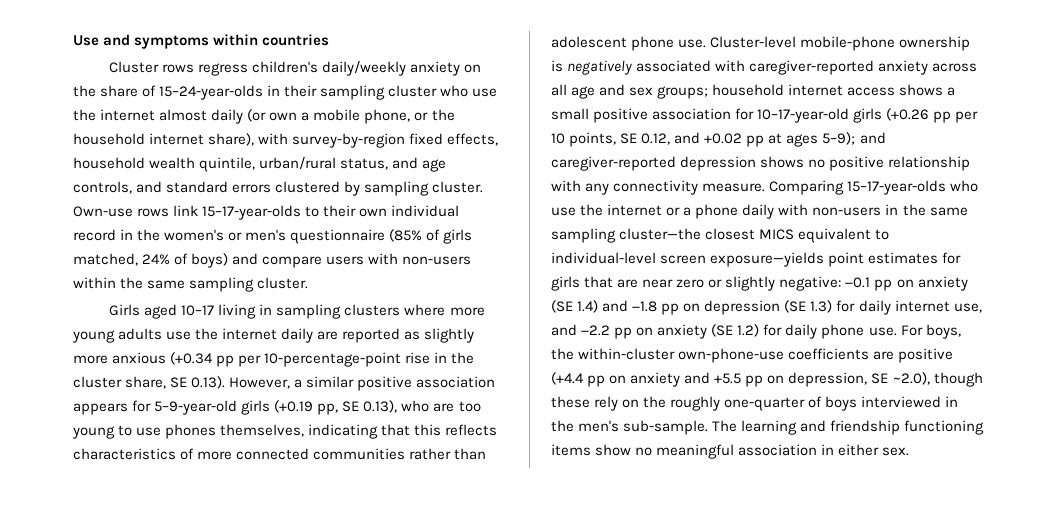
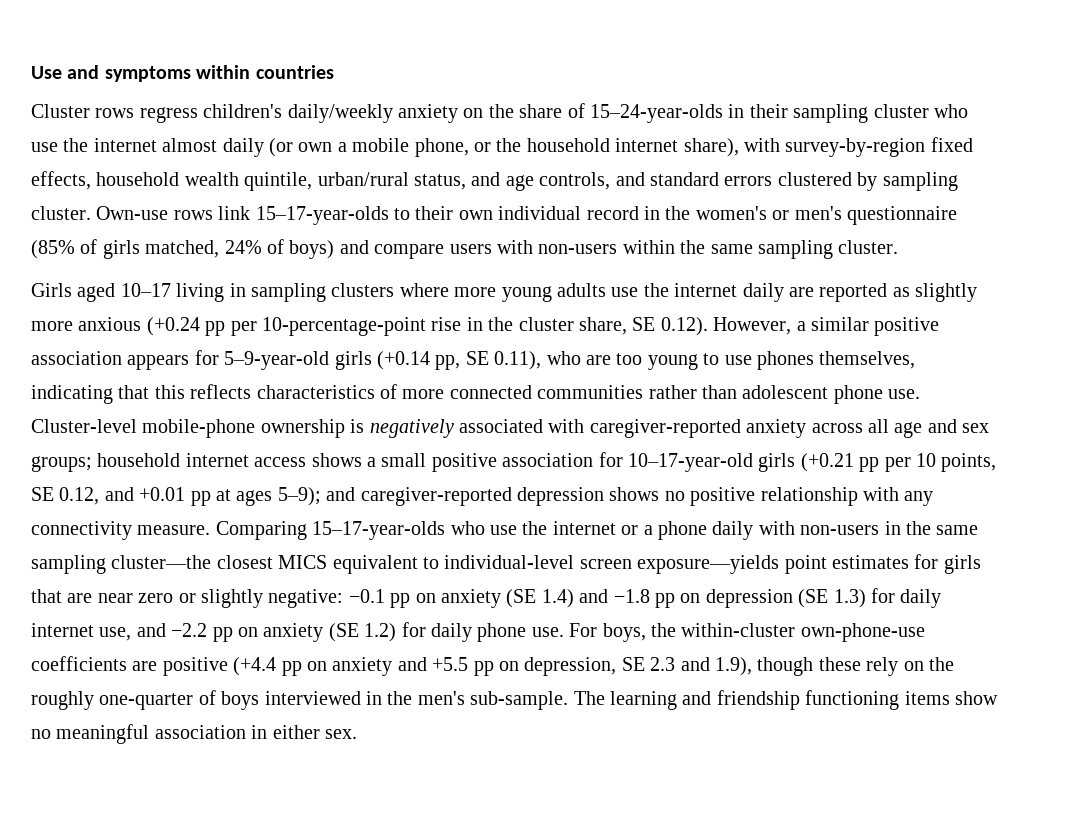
- Girls aged 10–17 living in sampling clusters where more young adults use the internet daily are reported as slightly more anxious (+0.34 pp per 10-percentage-point rise in the cluster share, SE 0.13). However, a similar positive association appears for 5–9-year-old girls (+0.19 pp, SE 0.13), who are too young to use phones themselves, indicating that this reflects characteristics of more connected communities rather than adolescent phone use.
+ Girls aged 10–17 living in sampling clusters where more young adults use the internet daily are reported as slightly more anxious (+0.24 pp per 10-percentage-point rise in the cluster share, SE 0.12). However, a similar positive association appears for 5–9-year-old girls (+0.14 pp, SE 0.11), who are too young to use phones themselves, indicating that this reflects characteristics of more connected communities rather than adolescent phone use.
- Cluster-level mobile-phone ownership is negatively associated with caregiver-reported anxiety across all age and sex groups; household internet access shows a small positive association for 10–17-year-old girls (+0.26 pp per 10 points, SE 0.12, and +0.02 pp at ages 5–9); and caregiver-reported depression shows no positive relationship with any connectivity measure.
+ Cluster-level mobile-phone ownership is negatively associated with caregiver-reported anxiety across all age and sex groups; household internet access shows a small positive association for 10–17-year-old girls (+0.21 pp per 10 points, SE 0.12, and +0.01 pp at ages 5–9); and caregiver-reported depression shows no positive relationship with any connectivity measure.
- For boys, the within-cluster own-phone-use coefficients are positive (+4.4 pp on anxiety and +5.5 pp on depression, SE ~2.0), though these rely on the roughly one-quarter of boys interviewed in the men's sub-sample.
+ For boys, the within-cluster own-phone-use coefficients are positive (+4.4 pp on anxiety and +5.5 pp on depression, SE 2.3 and 1.9), though these rely on the roughly one-quarter of boys interviewed in the men's sub-sample.

